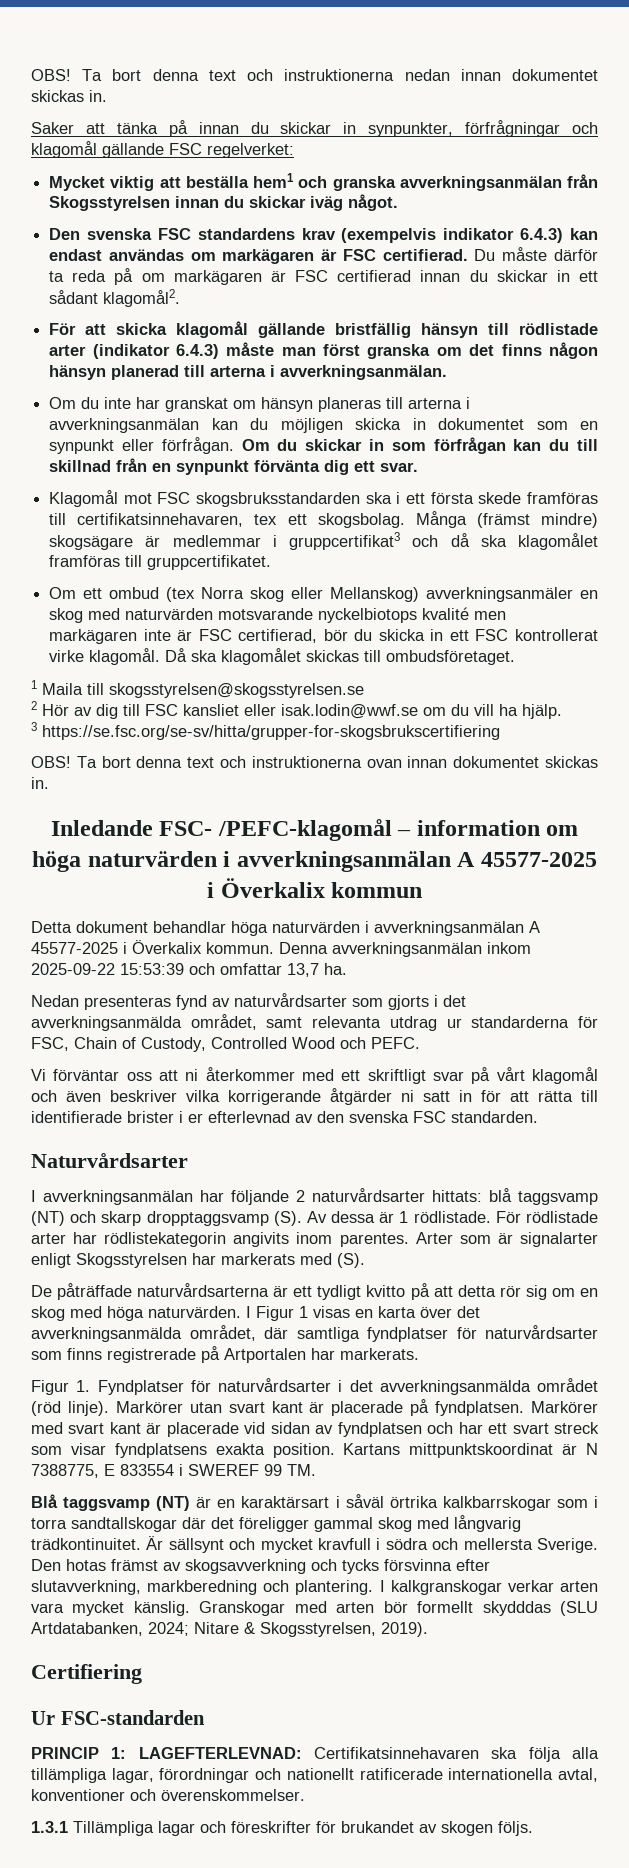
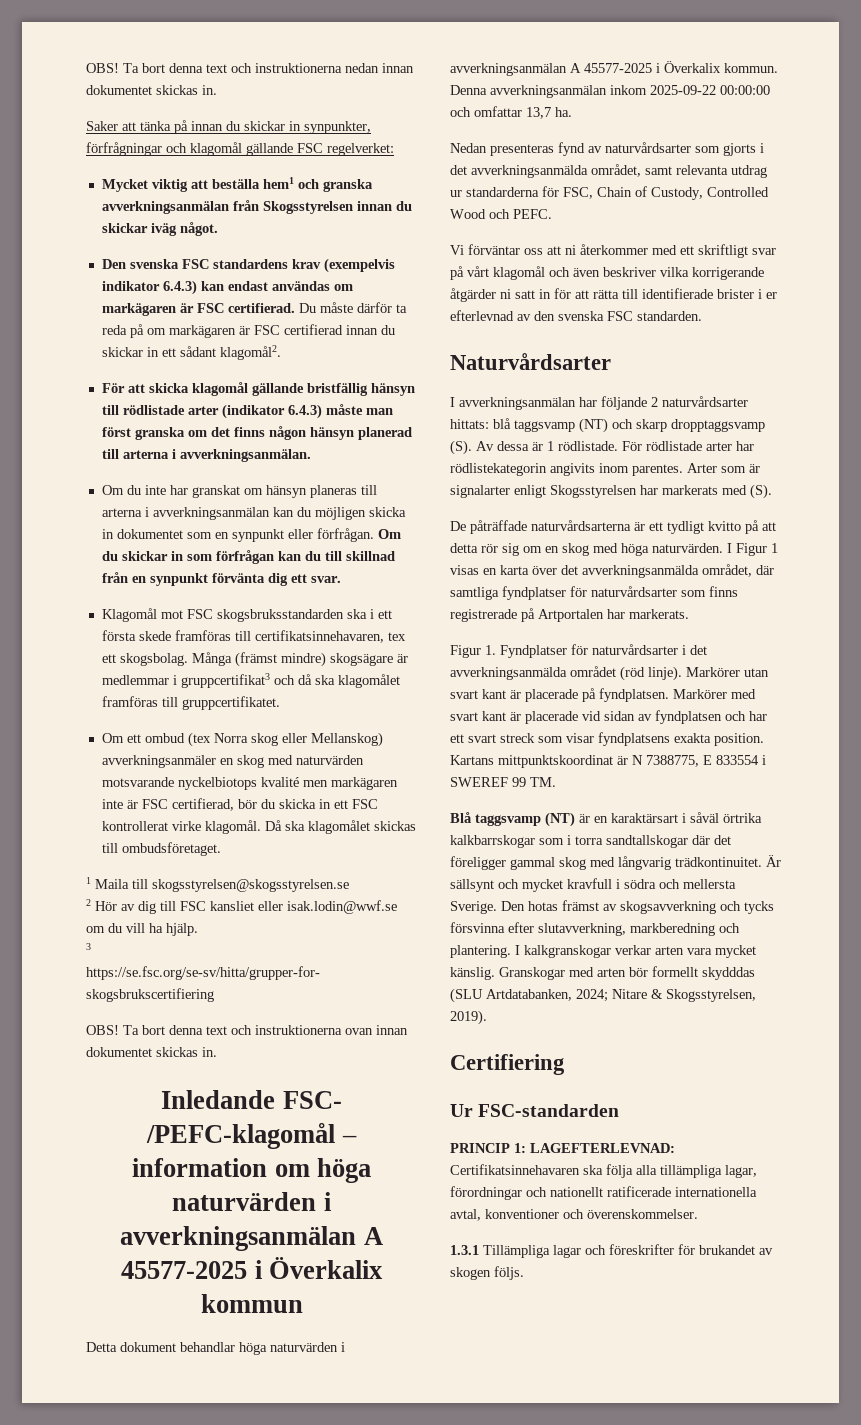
- Denna avverkningsanmälan inkom 2025-09-22 15:53:39 och omfattar 13,7 ha.
+ Denna avverkningsanmälan inkom 2025-09-22 00:00:00 och omfattar 13,7 ha.

